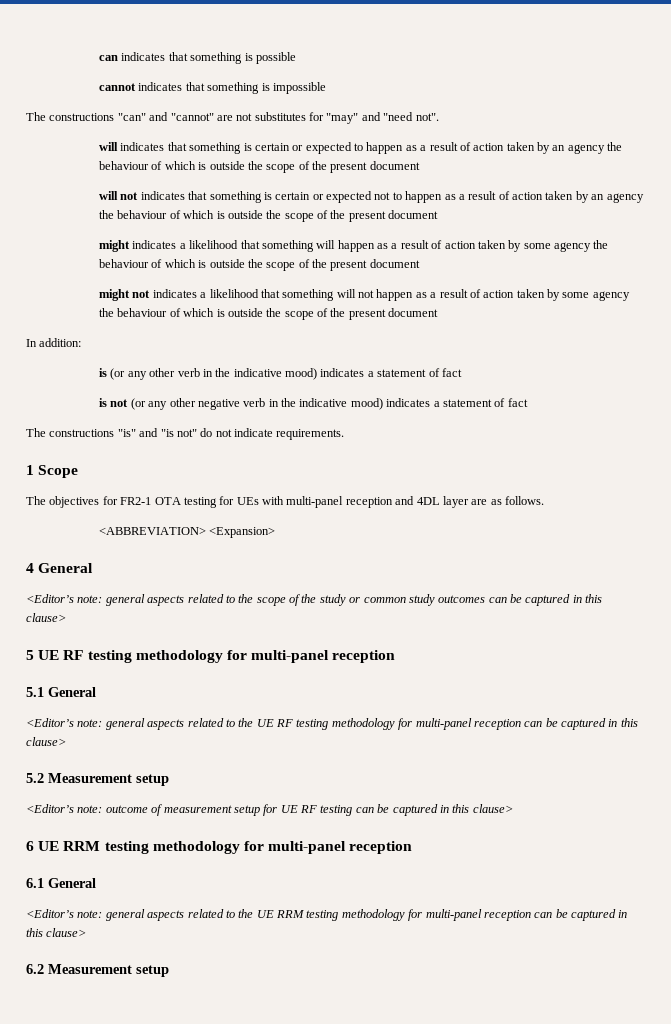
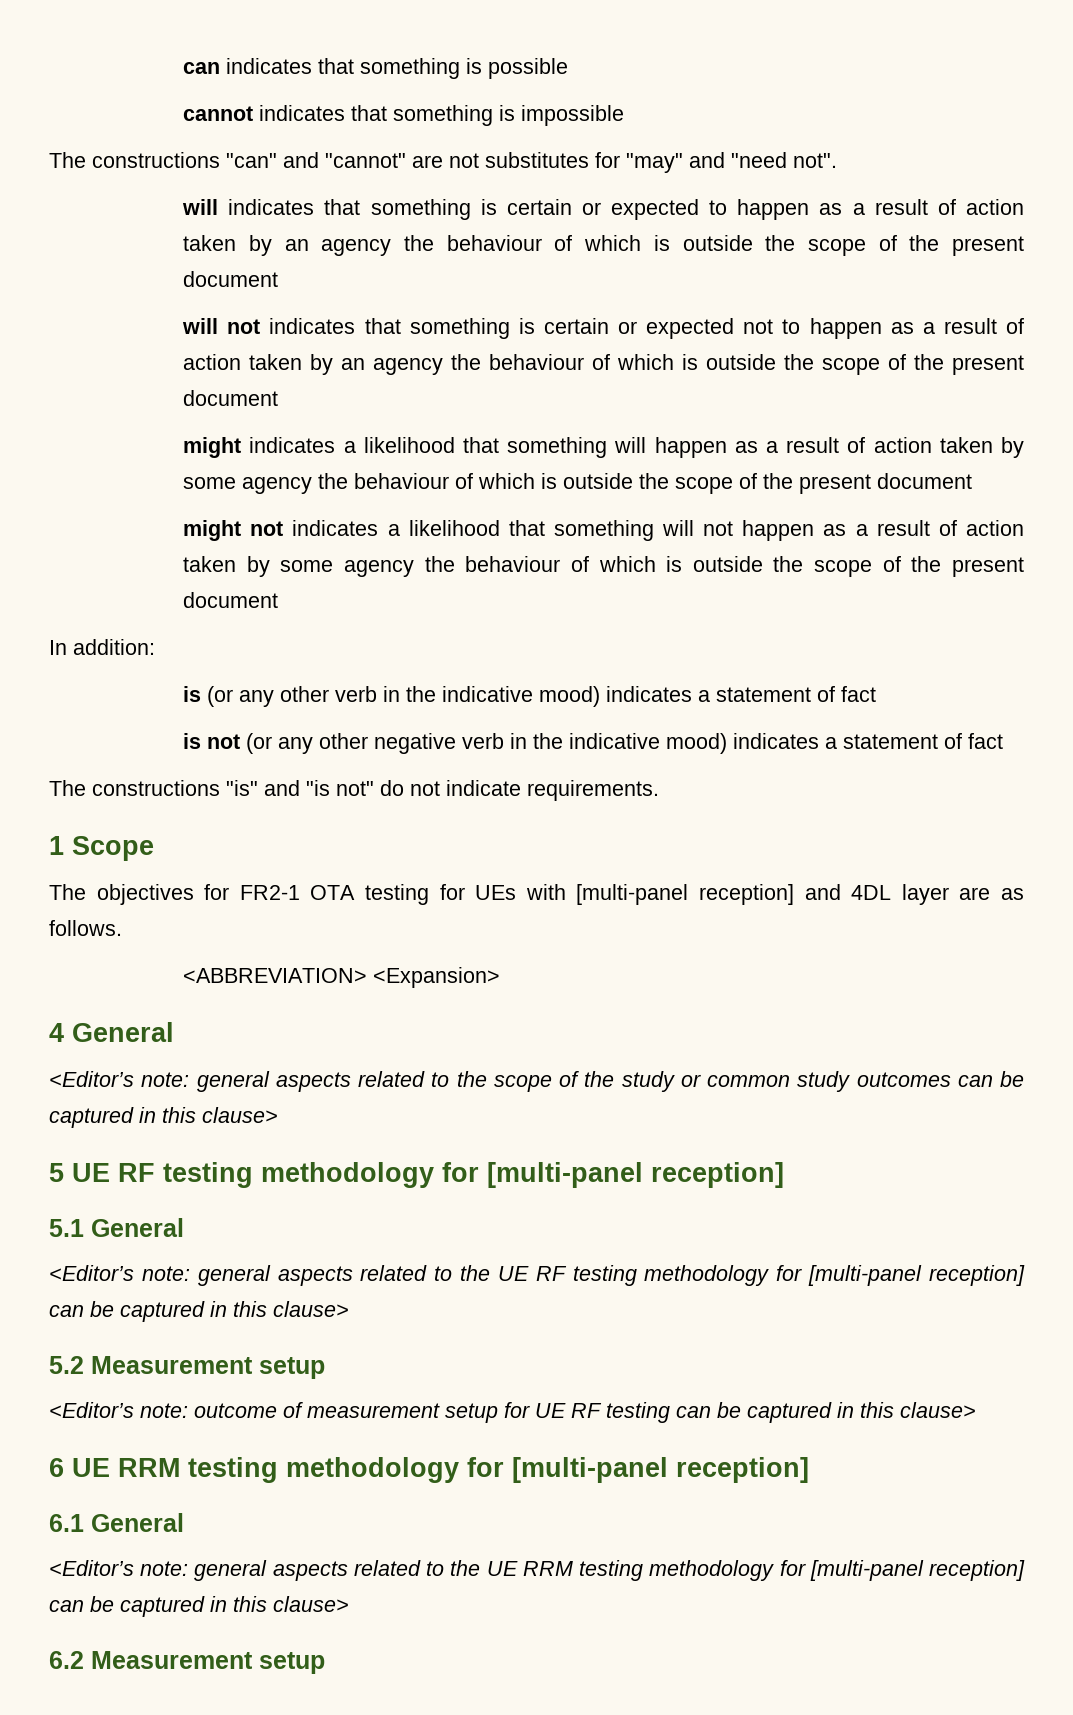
- The objectives for FR2-1 OTA testing for UEs with multi-panel reception and 4DL layer are as follows.
+ The objectives for FR2-1 OTA testing for UEs with [multi-panel reception] and 4DL layer are as follows.
- 5 UE RF testing methodology for multi-panel reception
+ 5 UE RF testing methodology for [multi-panel reception]
- <Editor’s note: general aspects related to the UE RF testing methodology for multi-panel reception can be captured in this clause>
+ <Editor’s note: general aspects related to the UE RF testing methodology for [multi-panel reception] can be captured in this clause>
- 6 UE RRM testing methodology for multi-panel reception
+ 6 UE RRM testing methodology for [multi-panel reception]
- <Editor’s note: general aspects related to the UE RRM testing methodology for multi-panel reception can be captured in this clause>
+ <Editor’s note: general aspects related to the UE RRM testing methodology for [multi-panel reception] can be captured in this clause>

